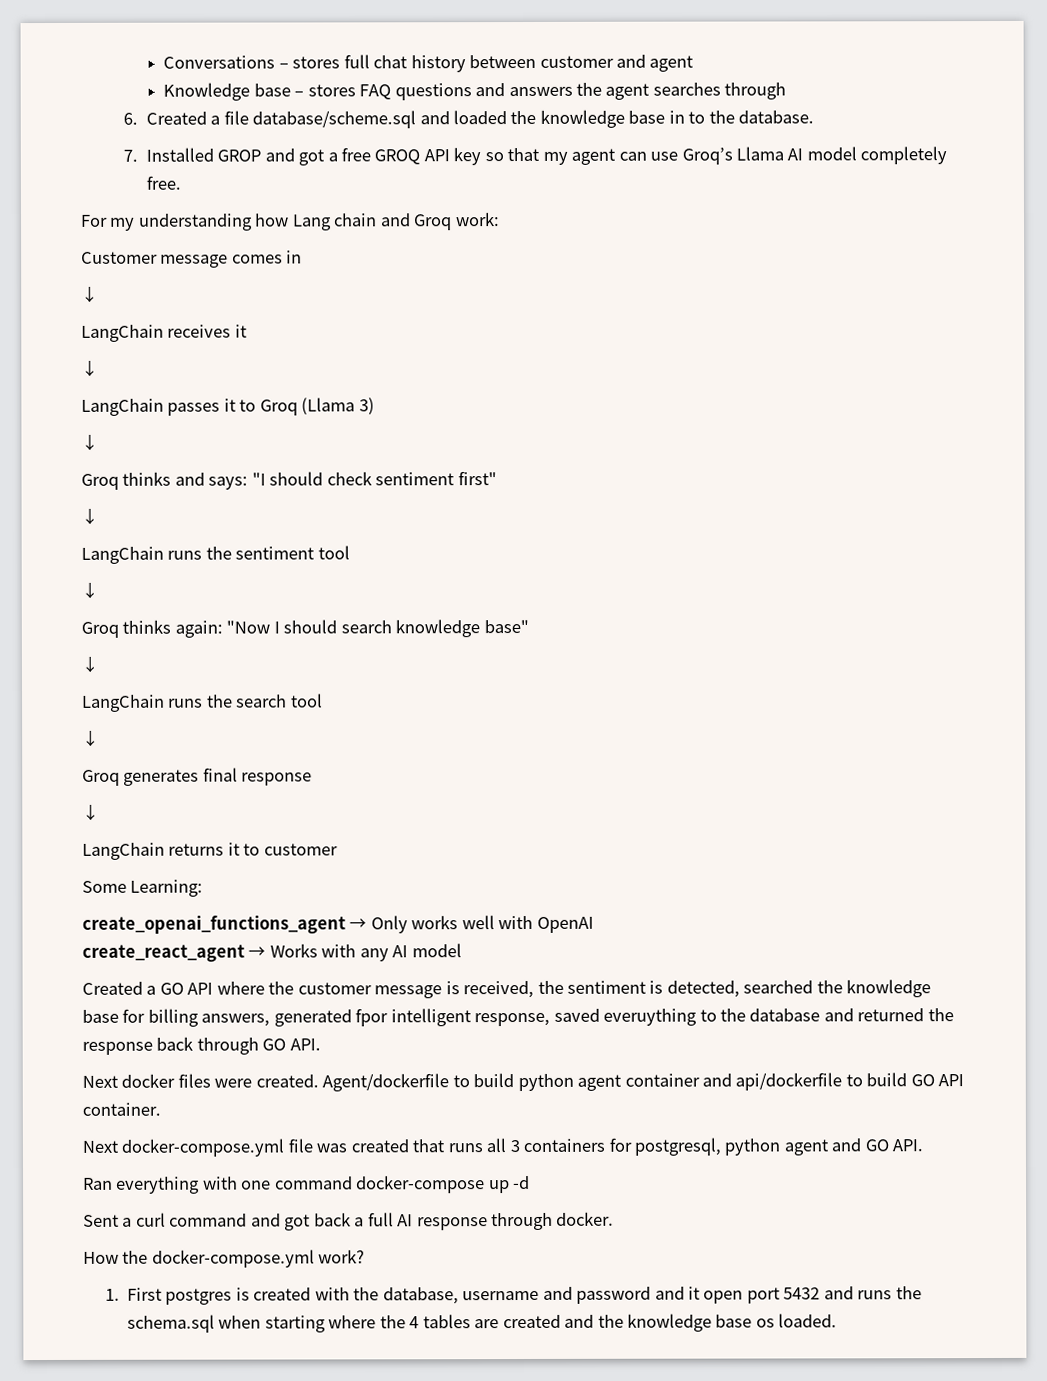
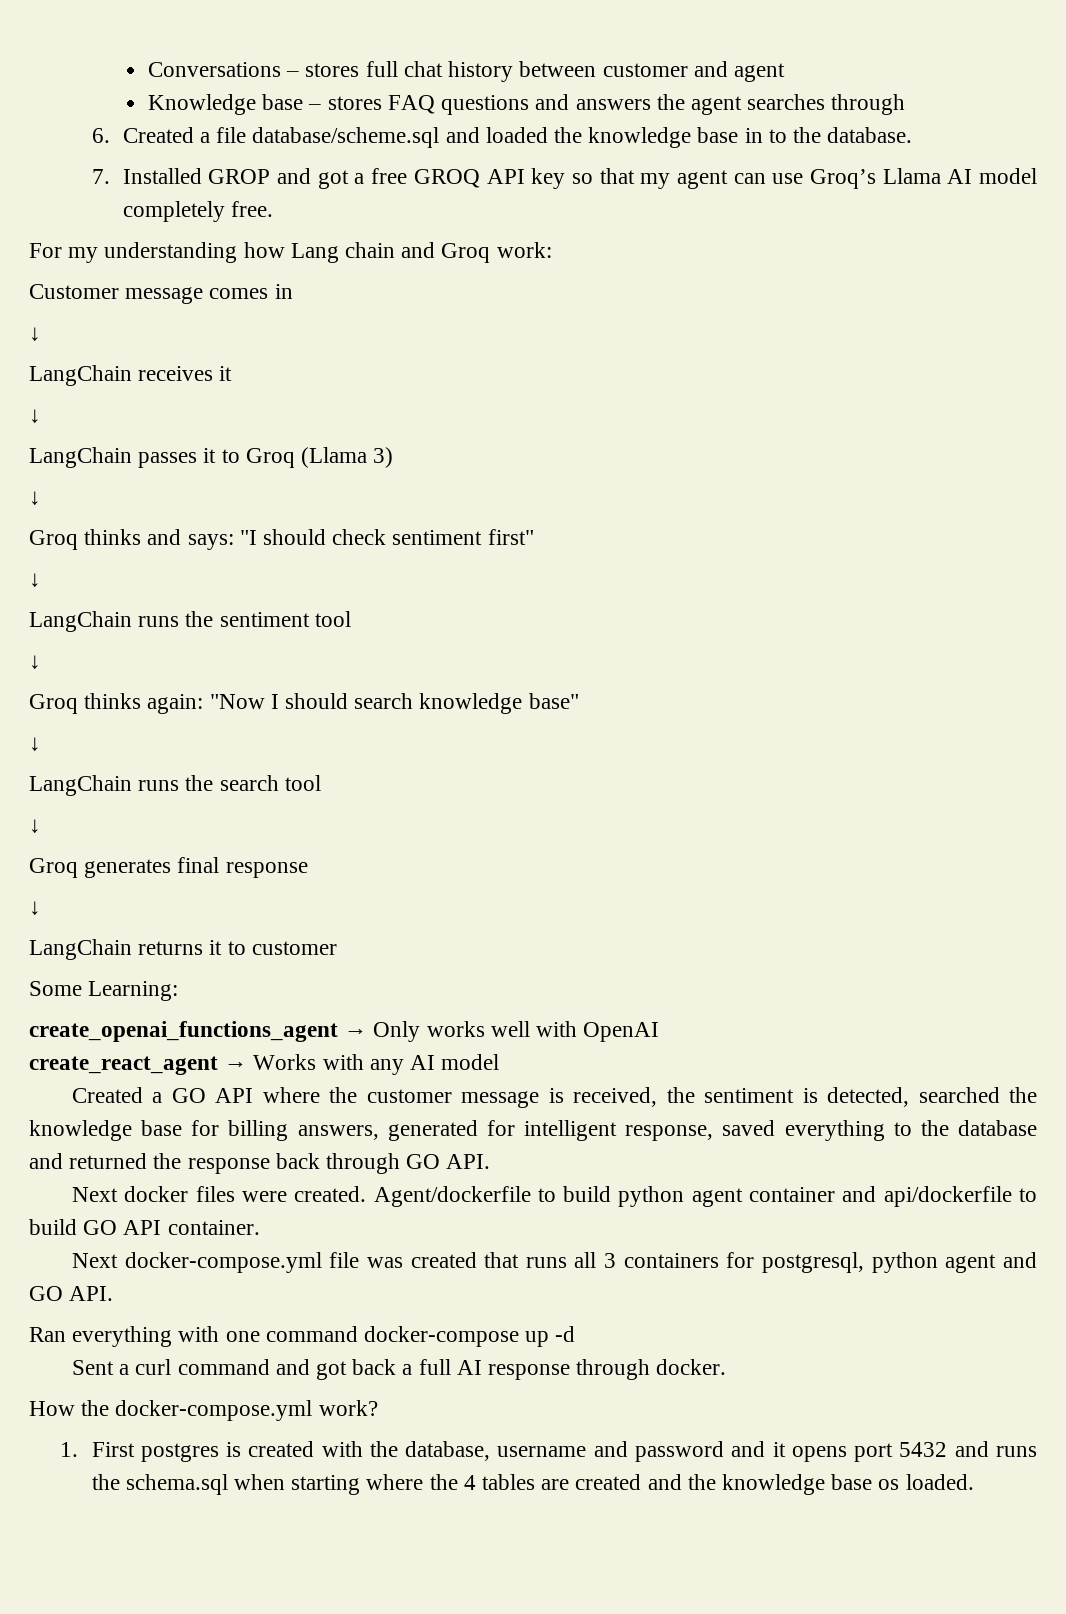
- Created a GO API where the customer message is received, the sentiment is detected, searched the knowledge base for billing answers, generated fpor intelligent response, saved everuything to the database and returned the response back through GO API.
+ Created a GO API where the customer message is received, the sentiment is detected, searched the knowledge base for billing answers, generated for intelligent response, saved everything to the database and returned the response back through GO API.
- 1. First postgres is created with the database, username and password and it open port 5432 and runs the schema.sql when starting where the 4 tables are created and the knowledge base os loaded.
+ 1. First postgres is created with the database, username and password and it opens port 5432 and runs the schema.sql when starting where the 4 tables are created and the knowledge base os loaded.

